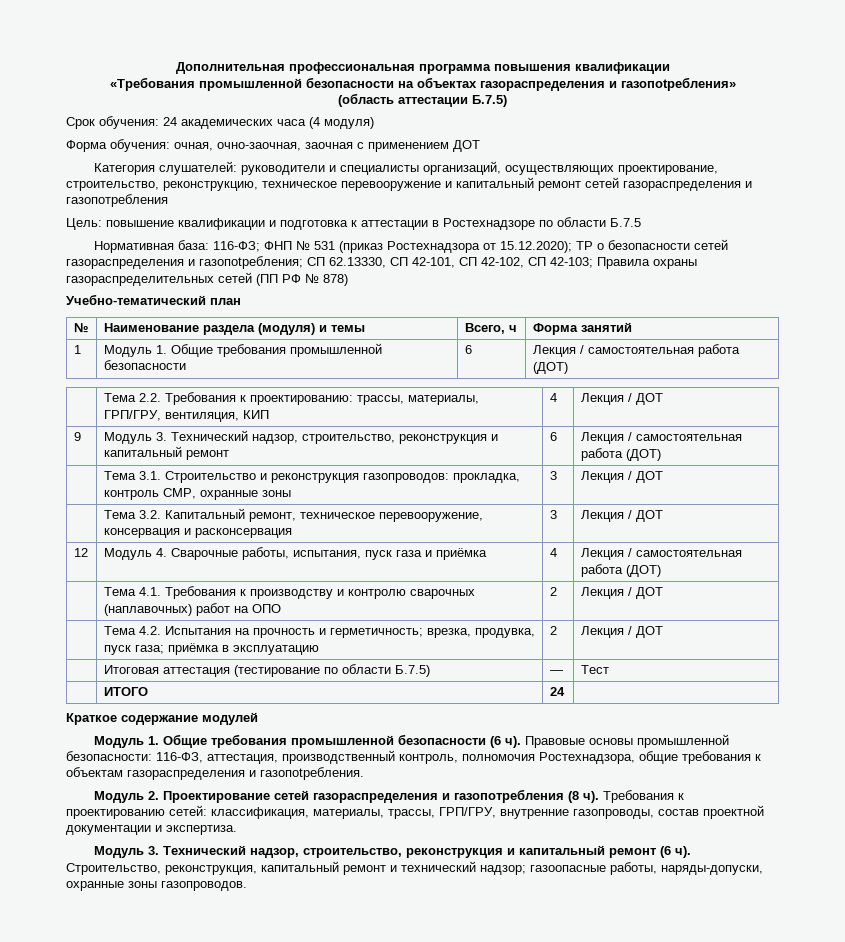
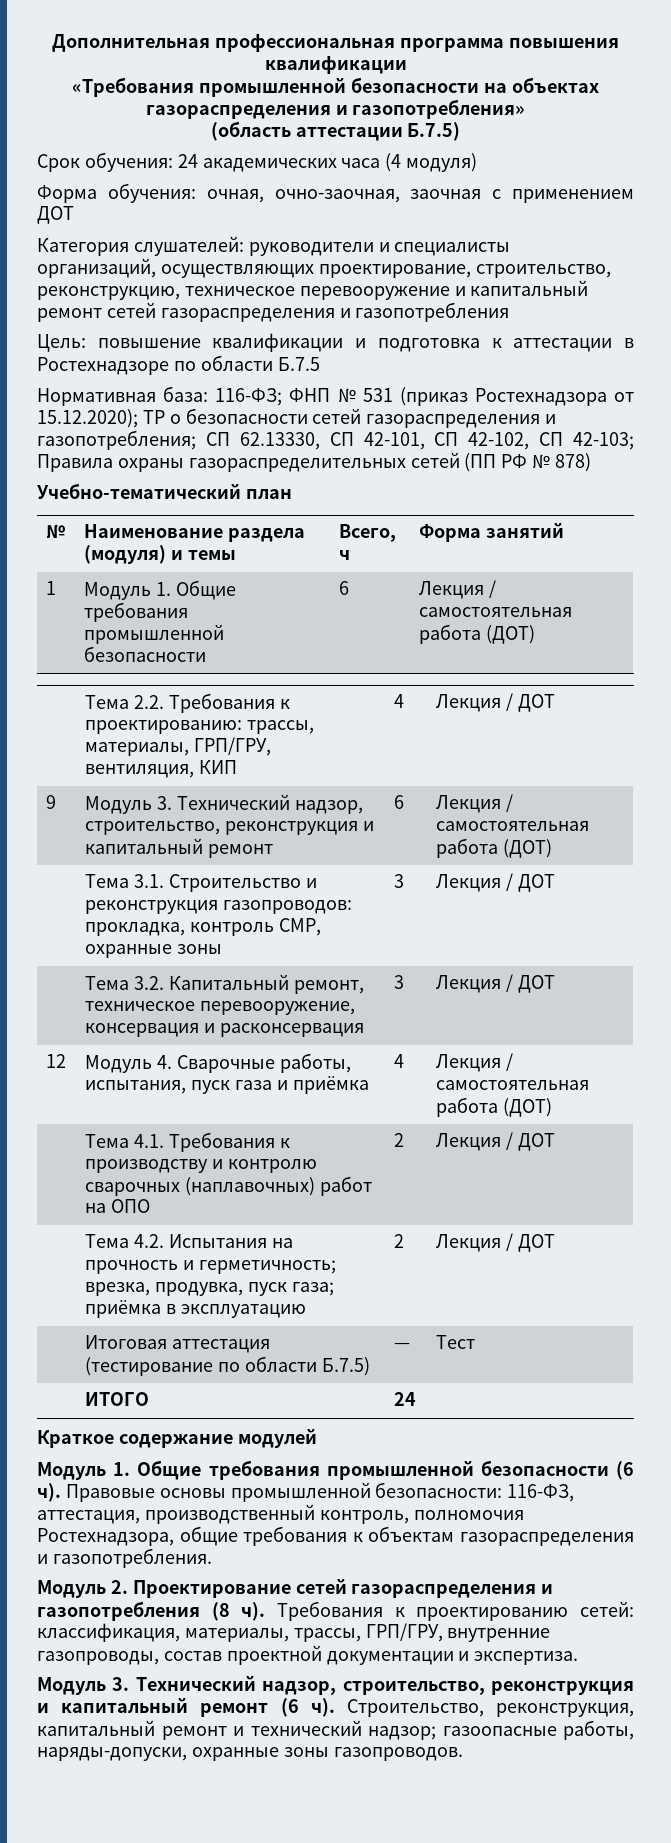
- «Требования промышленной безопасности на объектах газораспределения и газопotребления»
+ «Требования промышленной безопасности на объектах газораспределения и газопотребления»
- Нормативная база: 116-ФЗ; ФНП № 531 (приказ Ростехнадзора от 15.12.2020); ТР о безопасности сетей газораспределения и газопotребления; СП 62.13330, СП 42-101, СП 42-102, СП 42-103; Правила охраны газораспределительных сетей (ПП РФ № 878)
+ Нормативная база: 116-ФЗ; ФНП № 531 (приказ Ростехнадзора от 15.12.2020); ТР о безопасности сетей газораспределения и газопотребления; СП 62.13330, СП 42-101, СП 42-102, СП 42-103; Правила охраны газораспределительных сетей (ПП РФ № 878)
- Правовые основы промышленной безопасности: 116-ФЗ, аттестация, производственный контроль, полномочия Ростехнадзора, общие требования к объектам газораспределения и газопotребления.
+ Правовые основы промышленной безопасности: 116-ФЗ, аттестация, производственный контроль, полномочия Ростехнадзора, общие требования к объектам газораспределения и газопотребления.

